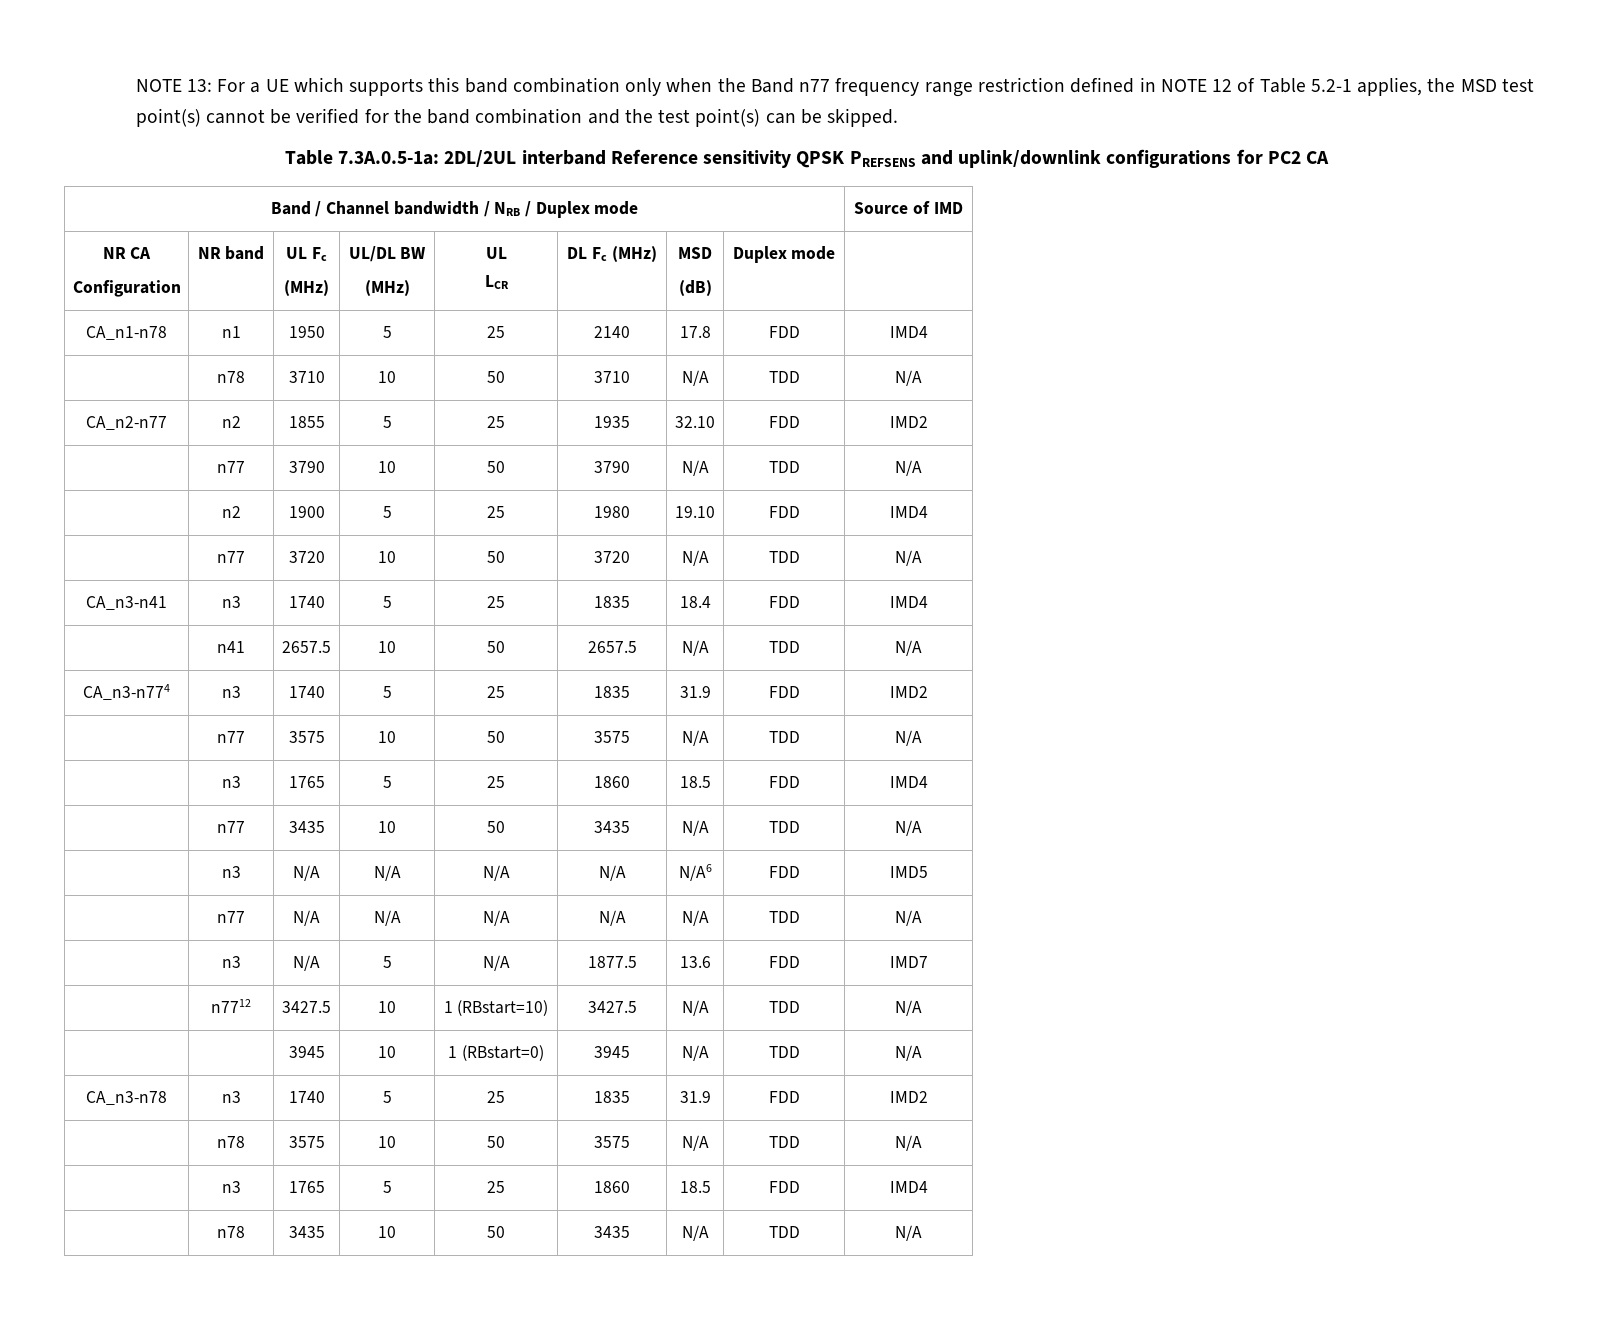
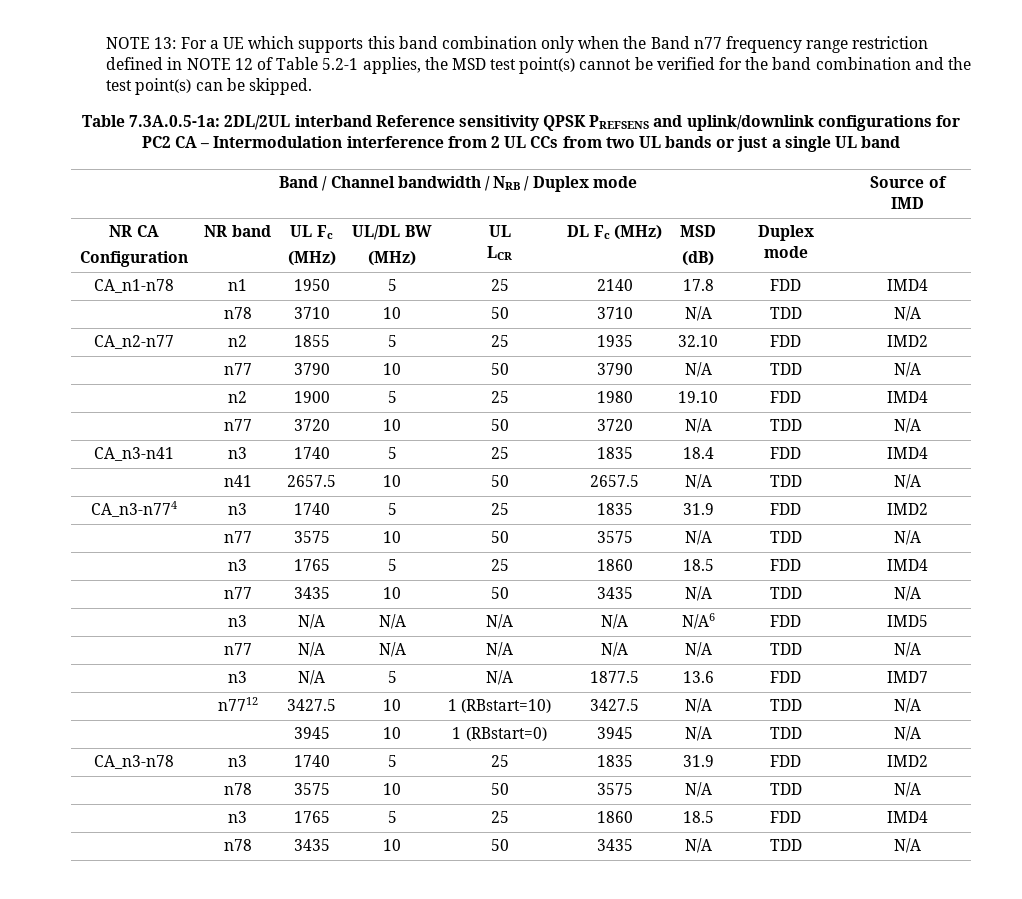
- Table 7.3A.0.5-1a: 2DL/2UL interband Reference sensitivity QPSK PREFSENS and uplink/downlink configurations for PC2 CA
+ Table 7.3A.0.5-1a: 2DL/2UL interband Reference sensitivity QPSK PREFSENS and uplink/downlink configurations for PC2 CA – Intermodulation interference from 2 UL CCs from two UL bands or just a single UL band

